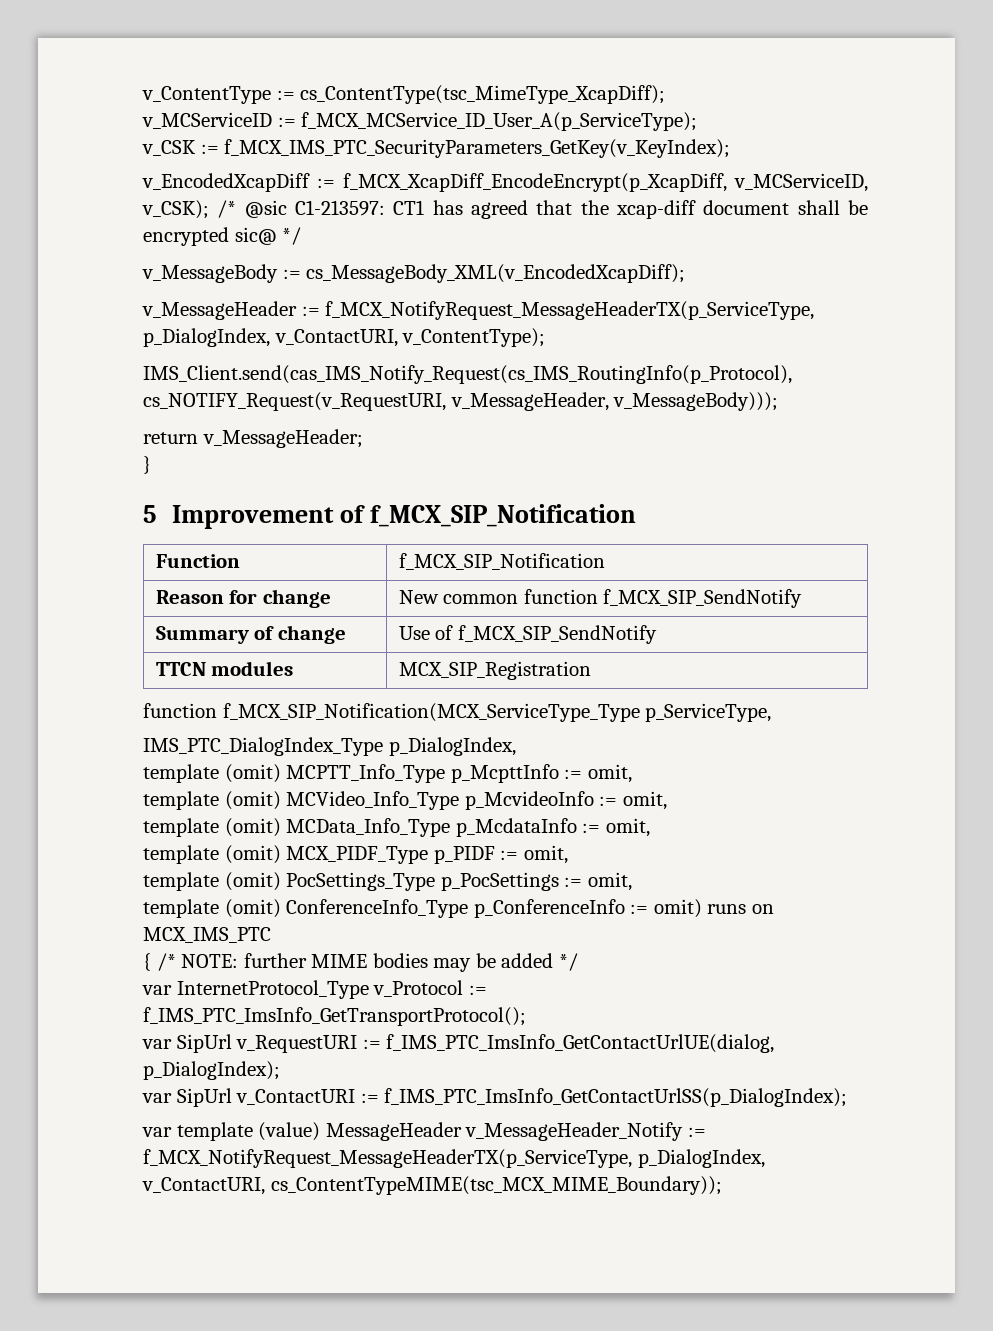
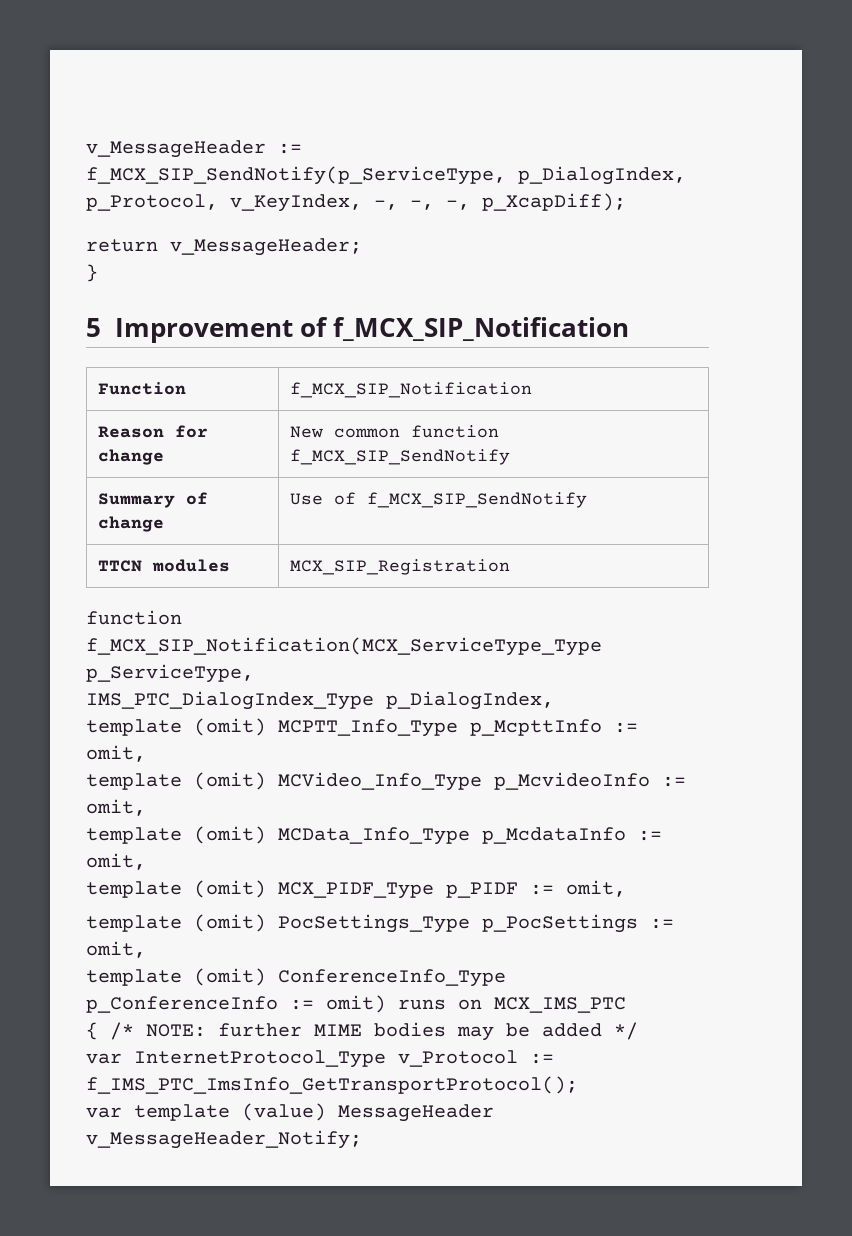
- v_ContentType := cs_ContentType(tsc_MimeType_XcapDiff);
- v_MCServiceID := f_MCX_MCService_ID_User_A(p_ServiceType);
- v_CSK := f_MCX_IMS_PTC_SecurityParameters_GetKey(v_KeyIndex);
- v_EncodedXcapDiff := f_MCX_XcapDiff_EncodeEncrypt(p_XcapDiff, v_MCServiceID, v_CSK); /* @sic C1-213597: CT1 has agreed that the xcap-diff document shall be encrypted sic@ */
- v_MessageBody := cs_MessageBody_XML(v_EncodedXcapDiff);
- v_MessageHeader := f_MCX_NotifyRequest_MessageHeaderTX(p_ServiceType, p_DialogIndex, v_ContactURI, v_ContentType);
- IMS_Client.send(cas_IMS_Notify_Request(cs_IMS_RoutingInfo(p_Protocol), cs_NOTIFY_Request(v_RequestURI, v_MessageHeader, v_MessageBody)));
+ v_MessageHeader := f_MCX_SIP_SendNotify(p_ServiceType, p_DialogIndex, p_Protocol, v_KeyIndex, -, -, -, p_XcapDiff);
- var SipUrl v_RequestURI := f_IMS_PTC_ImsInfo_GetContactUrlUE(dialog, p_DialogIndex);
- var SipUrl v_ContactURI := f_IMS_PTC_ImsInfo_GetContactUrlSS(p_DialogIndex);
- var template (value) MessageHeader v_MessageHeader_Notify := f_MCX_NotifyRequest_MessageHeaderTX(p_ServiceType, p_DialogIndex, v_ContactURI, cs_ContentTypeMIME(tsc_MCX_MIME_Boundary));
+ var template (value) MessageHeader v_MessageHeader_Notify;

